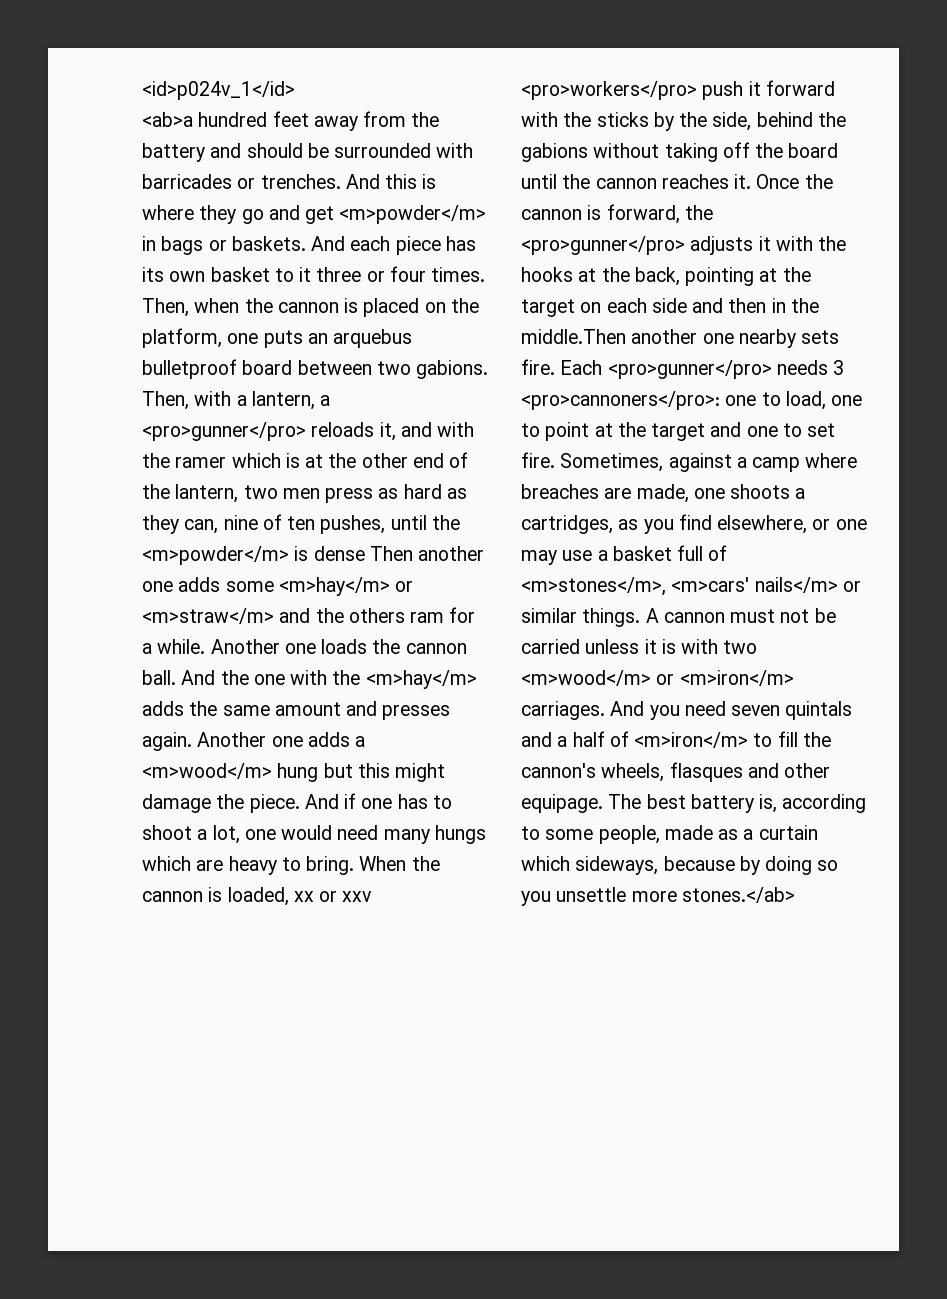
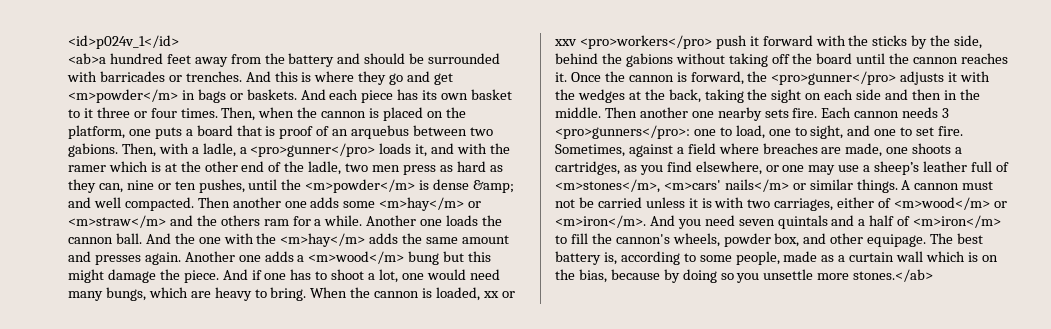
- Then, when the cannon is placed on the platform, one puts an arquebus bulletproof board between two gabions.
+ Then, when the cannon is placed on the platform, one puts a board that is proof of an arquebus between two gabions.
- Then, with a lantern, a <pro>gunner</pro> reloads it, and with the ramer which is at the other end of the lantern, two men press as hard as they can, nine of ten pushes, until the <m>powder</m> is dense Then another one adds some <m>hay</m> or <m>straw</m> and the others ram for a while.
+ Then, with a ladle, a <pro>gunner</pro> loads it, and with the ramer which is at the other end of the ladle, two men press as hard as they can, nine or ten pushes, until the <m>powder</m> is dense &amp; and well compacted. Then another one adds some <m>hay</m> or <m>straw</m> and the others ram for a while.
- Another one adds a <m>wood</m> hung but this might damage the piece.
+ Another one adds a <m>wood</m> bung but this might damage the piece.
- And if one has to shoot a lot, one would need many hungs which are heavy to bring.
+ And if one has to shoot a lot, one would need many bungs, which are heavy to bring.
- Once the cannon is forward, the <pro>gunner</pro> adjusts it with the hooks at the back, pointing at the target on each side and then in the middle.Then another one nearby sets fire.
+ Once the cannon is forward, the <pro>gunner</pro> adjusts it with the wedges at the back, taking the sight on each side and then in the middle. Then another one nearby sets fire.
- Each <pro>gunner</pro> needs 3 <pro>cannoners</pro>: one to load, one to point at the target and one to set fire.
+ Each cannon needs 3 <pro>gunners</pro>: one to load, one to sight, and one to set fire.
- Sometimes, against a camp where breaches are made, one shoots a cartridges, as you find elsewhere, or one may use a basket full of <m>stones</m>, <m>cars' nails</m> or similar things.
+ Sometimes, against a field where breaches are made, one shoots a cartridges, as you find elsewhere, or one may use a sheep’s leather full of <m>stones</m>, <m>cars' nails</m> or similar things.
- A cannon must not be carried unless it is with two <m>wood</m> or <m>iron</m> carriages.
+ A cannon must not be carried unless it is with two carriages, either of <m>wood</m> or <m>iron</m>.
- And you need seven quintals and a half of <m>iron</m> to fill the cannon's wheels, flasques and other equipage.
+ And you need seven quintals and a half of <m>iron</m> to fill the cannon's wheels, powder box, and other equipage.
- The best battery is, according to some people, made as a curtain which sideways, because by doing so you unsettle more stones.</ab>
+ The best battery is, according to some people, made as a curtain wall which is on the bias, because by doing so you unsettle more stones.</ab>

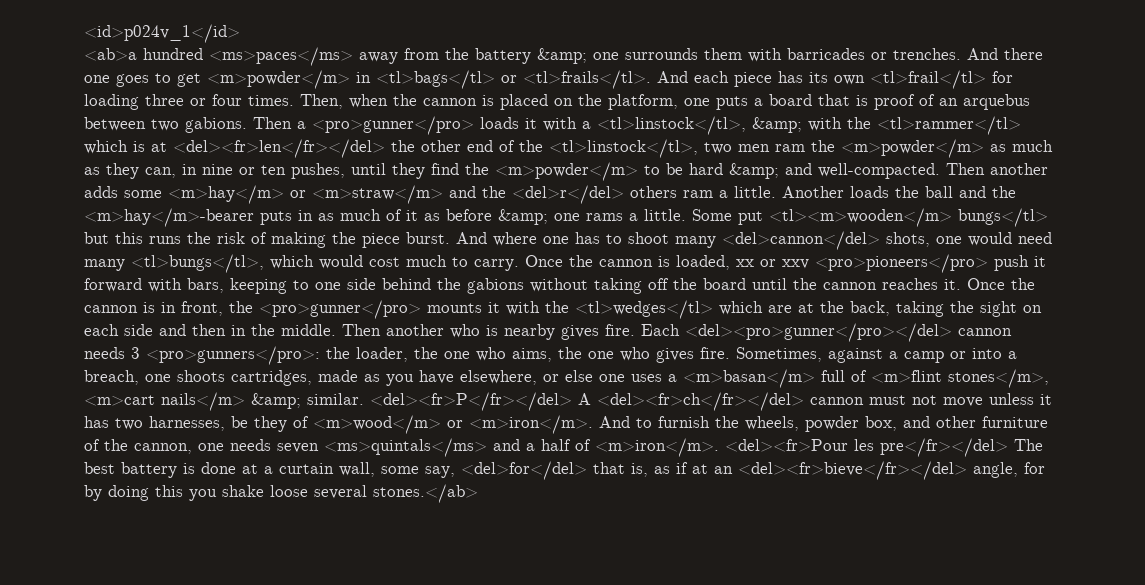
- <ab>a hundred feet away from the battery and should be surrounded with barricades or trenches.
+ <ab>a hundred <ms>paces</ms> away from the battery &amp; one surrounds them with barricades or trenches.
- And this is where they go and get <m>powder</m> in bags or baskets.
+ And there one goes to get <m>powder</m> in <tl>bags</tl> or <tl>frails</tl>.
- And each piece has its own basket to it three or four times.
+ And each piece has its own <tl>frail</tl> for loading three or four times.
- Then, with a ladle, a <pro>gunner</pro> loads it, and with the ramer which is at the other end of the ladle, two men press as hard as they can, nine or ten pushes, until the <m>powder</m> is dense &amp; and well compacted. Then another one adds some <m>hay</m> or <m>straw</m> and the others ram for a while. Another one loads the cannon ball. And the one with the <m>hay</m> adds the same amount and presses again. Another one adds a <m>wood</m> bung but this might damage the piece. And if one has to shoot a lot, one would need many bungs, which are heavy to bring. When the cannon is loaded, xx or xxv <pro>workers</pro> push it forward with the sticks by the side, behind the gabions without taking off the board until the cannon reaches it.
+ Then a <pro>gunner</pro> loads it with a <tl>linstock</tl>, &amp; with the <tl>rammer</tl> which is at <del><fr>len</fr></del> the other end of the <tl>linstock</tl>, two men ram the <m>powder</m> as much as they can, in nine or ten pushes, until they find the <m>powder</m> to be hard &amp; and well-compacted. Then another adds some <m>hay</m> or <m>straw</m> and the <del>r</del> others ram a little. Another loads the ball and the <m>hay</m>-bearer puts in as much of it as before &amp; one rams a little. Some put <tl><m>wooden</m> bungs</tl> but this runs the risk of making the piece burst. And where one has to shoot many <del>cannon</del> shots, one would need many <tl>bungs</tl>, which would cost much to carry. Once the cannon is loaded, xx or xxv <pro>pioneers</pro> push it forward with bars, keeping to one side behind the gabions without taking off the board until the cannon reaches it.
- Once the cannon is forward, the <pro>gunner</pro> adjusts it with the wedges at the back, taking the sight on each side and then in the middle.
+ Once the cannon is in front, the <pro>gunner</pro> mounts it with the <tl>wedges</tl> which are at the back, taking the sight on each side and then in the middle.
- Then another one nearby sets fire.
+ Then another who is nearby gives fire.
- Each cannon needs 3 <pro>gunners</pro>: one to load, one to sight, and one to set fire. Sometimes, against a field where breaches are made, one shoots a cartridges, as you find elsewhere, or one may use a sheep’s leather full of <m>stones</m>, <m>cars' nails</m> or similar things. A cannon must not be carried unless it is with two carriages, either of <m>wood</m> or <m>iron</m>.
+ Each <del><pro>gunner</pro></del> cannon needs 3 <pro>gunners</pro>: the loader, the one who aims, the one who gives fire. Sometimes, against a camp or into a breach, one shoots cartridges, made as you have elsewhere, or else one uses a <m>basan</m> full of <m>flint stones</m>, <m>cart nails</m> &amp; similar. <del><fr>P</fr></del> A <del><fr>ch</fr></del> cannon must not move unless it has two harnesses, be they of <m>wood</m> or <m>iron</m>.
- And you need seven quintals and a half of <m>iron</m> to fill the cannon's wheels, powder box, and other equipage. The best battery is, according to some people, made as a curtain wall which is on the bias, because by doing so you unsettle more stones.</ab>
+ And to furnish the wheels, powder box, and other furniture of the cannon, one needs seven <ms>quintals</ms> and a half of <m>iron</m>. <del><fr>Pour les pre</fr></del> The best battery is done at a curtain wall, some say, <del>for</del> that is, as if at an <del><fr>bieve</fr></del> angle, for by doing this you shake loose several stones.</ab>

